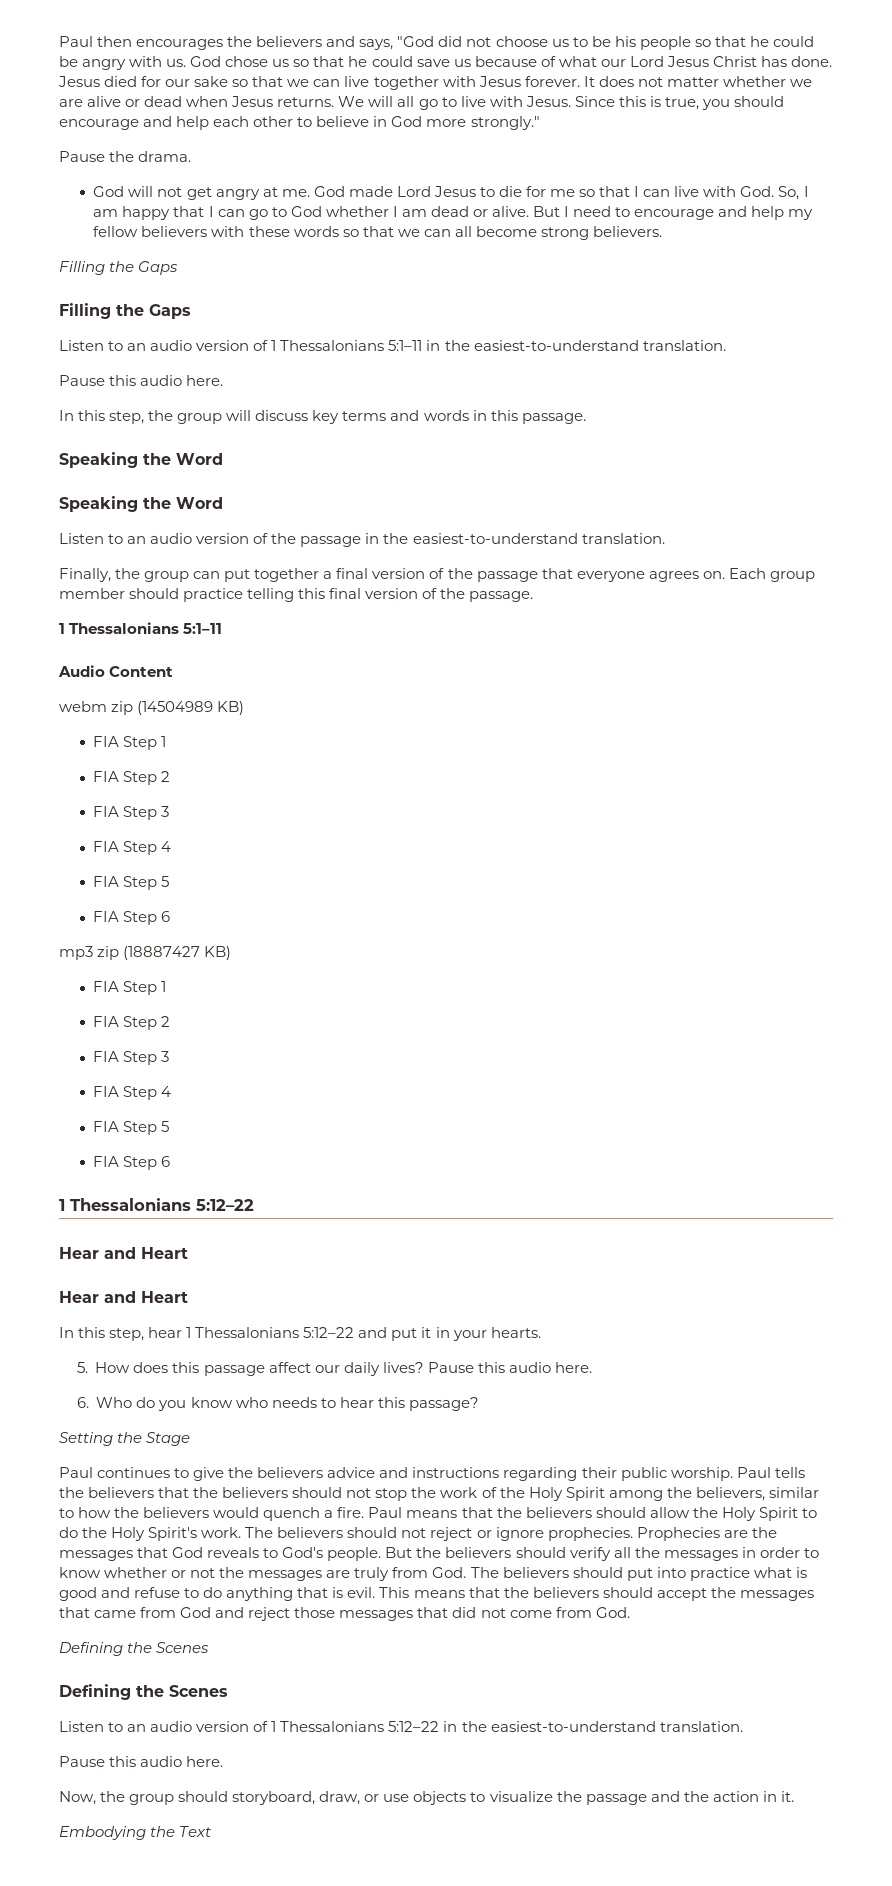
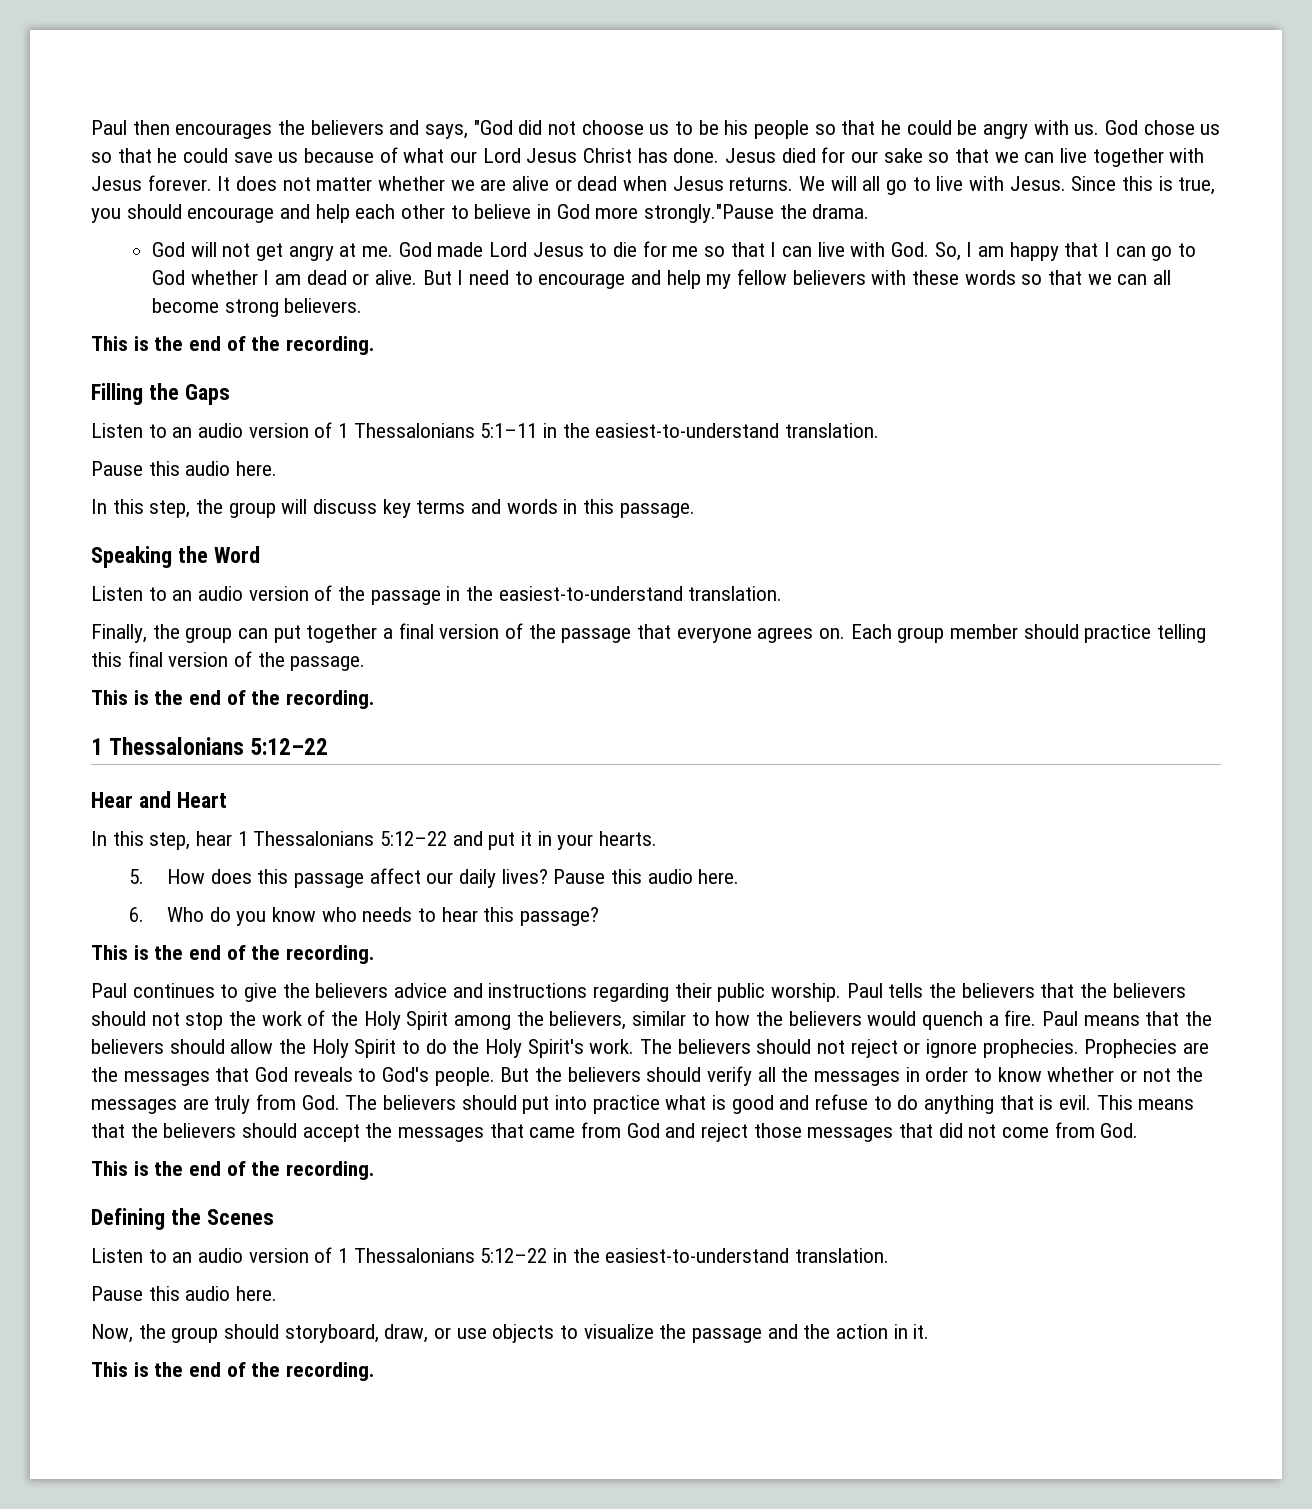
- Since this is true, you should encourage and help each other to believe in God more strongly."
- Pause the drama.
+ Since this is true, you should encourage and help each other to believe in God more strongly."Pause the drama.
  But I need to encourage and help my fellow believers with these words so that we can all become strong believers.
- Filling the Gaps
+ This is the end of the recording.
  In this step, the group will discuss key terms and words in this passage.
- Speaking the Word
  Each group member should practice telling this final version of the passage.
- 1 Thessalonians 5:1–11
- Audio Content
- webm zip (14504989 KB)
- FIA Step 1
- FIA Step 2
- FIA Step 3
- FIA Step 4
- FIA Step 5
- FIA Step 6
- mp3 zip (18887427 KB)
- FIA Step 1
- FIA Step 2
- FIA Step 3
- FIA Step 4
- FIA Step 5
- FIA Step 6
+ This is the end of the recording.
  1 Thessalonians 5:12–22
- Hear and Heart
  6. Who do you know who needs to hear this passage?
- Setting the Stage
+ This is the end of the recording.
  This means that the believers should accept the messages that came from God and reject those messages that did not come from God.
- Defining the Scenes
+ This is the end of the recording.
  Now, the group should storyboard, draw, or use objects to visualize the passage and the action in it.
- Embodying the Text
+ This is the end of the recording.

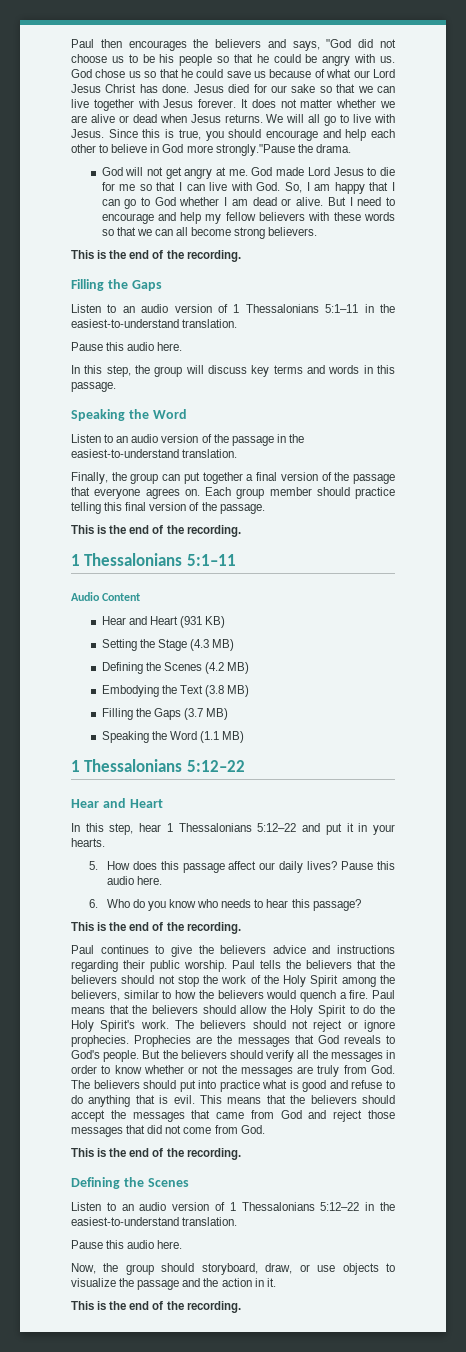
  Each group member should practice telling this final version of the passage.
  This is the end of the recording.
+ 1 Thessalonians 5:1–11
+ Audio Content
+ Hear and Heart (931 KB)
+ Setting the Stage (4.3 MB)
+ Defining the Scenes (4.2 MB)
+ Embodying the Text (3.8 MB)
+ Filling the Gaps (3.7 MB)
+ Speaking the Word (1.1 MB)

